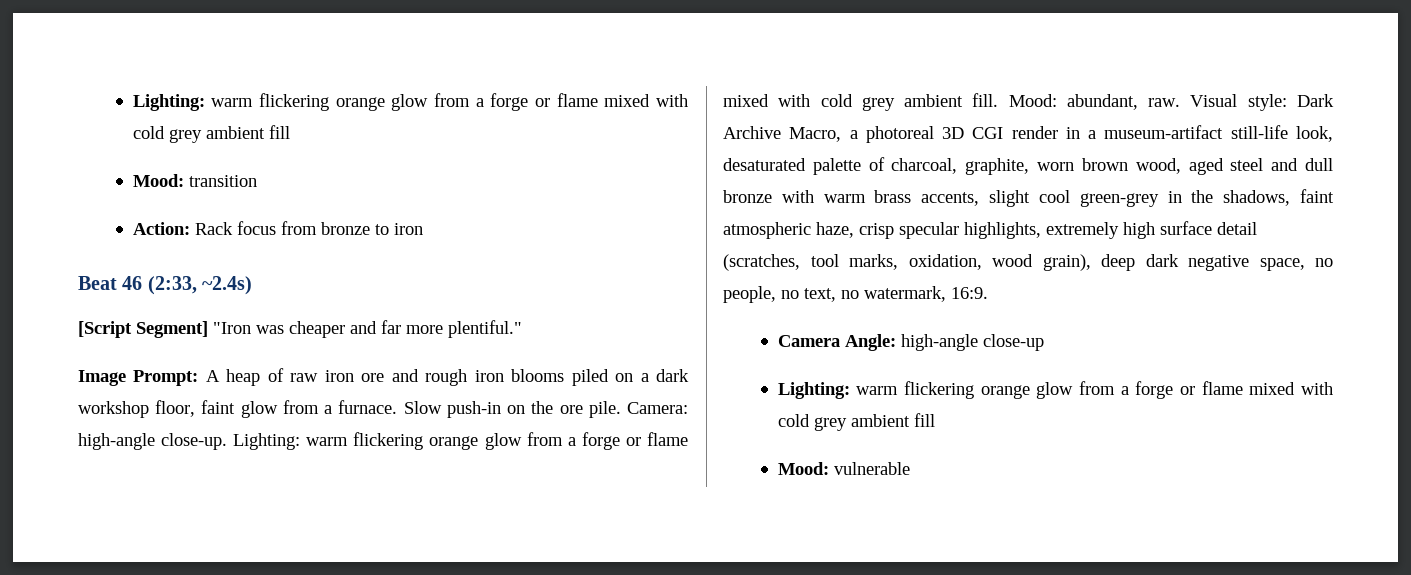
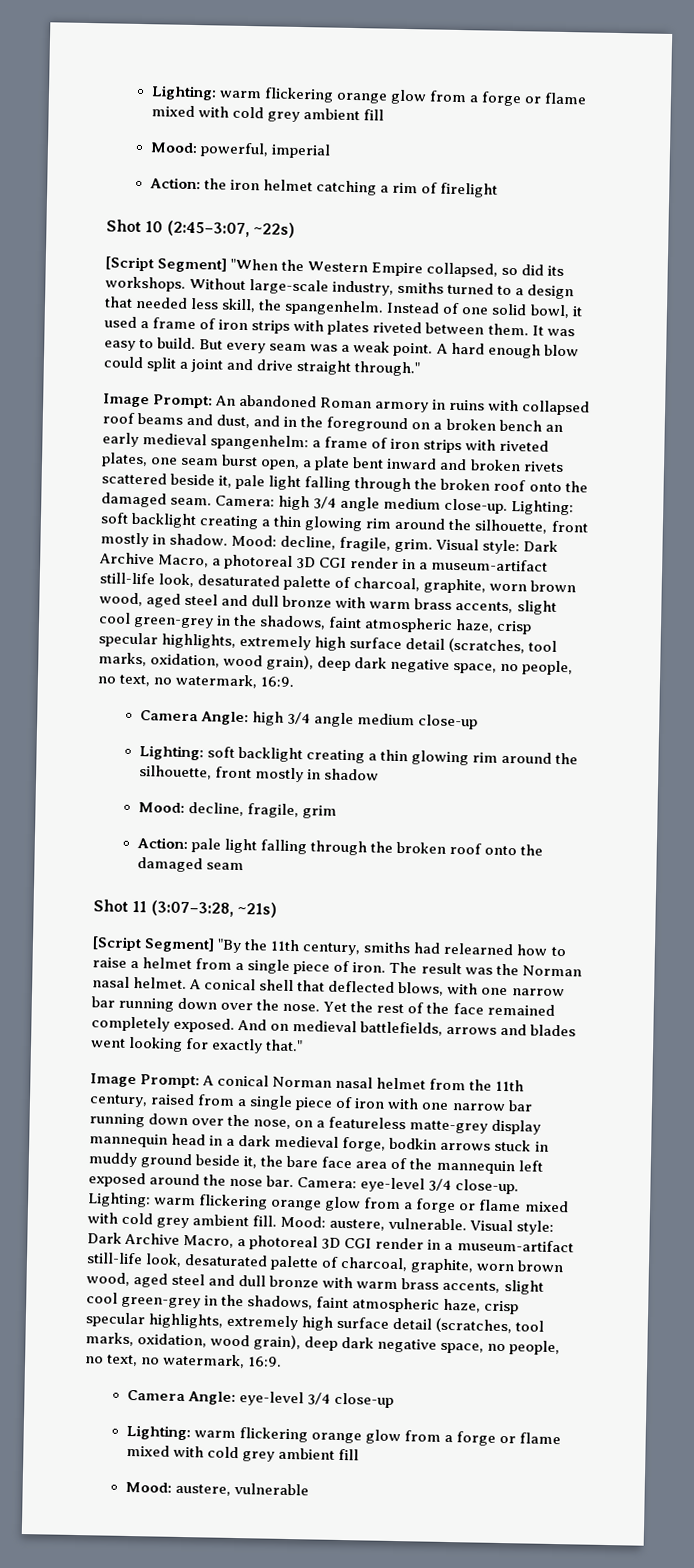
- Mood: transition
- Action: Rack focus from bronze to iron
- Beat 46 (2:33, ~2.4s)
- [Script Segment] "Iron was cheaper and far more plentiful."
- Image Prompt: A heap of raw iron ore and rough iron blooms piled on a dark workshop floor, faint glow from a furnace. Slow push-in on the ore pile. Camera: high-angle close-up. Lighting: warm flickering orange glow from a forge or flame mixed with cold grey ambient fill. Mood: abundant, raw.
+ Mood: powerful, imperial
+ Action: the iron helmet catching a rim of firelight
+ Shot 10 (2:45–3:07, ~22s)
+ [Script Segment] "When the Western Empire collapsed, so did its workshops. Without large-scale industry, smiths turned to a design that needed less skill, the spangenhelm. Instead of one solid bowl, it used a frame of iron strips with plates riveted between them. It was easy to build. But every seam was a weak point. A hard enough blow could split a joint and drive straight through."
+ Image Prompt: An abandoned Roman armory in ruins with collapsed roof beams and dust, and in the foreground on a broken bench an early medieval spangenhelm: a frame of iron strips with riveted plates, one seam burst open, a plate bent inward and broken rivets scattered beside it, pale light falling through the broken roof onto the damaged seam. Camera: high 3/4 angle medium close-up. Lighting: soft backlight creating a thin glowing rim around the silhouette, front mostly in shadow. Mood: decline, fragile, grim.
- Camera Angle: high-angle close-up
+ Camera Angle: high 3/4 angle medium close-up
+ Lighting: soft backlight creating a thin glowing rim around the silhouette, front mostly in shadow
+ Mood: decline, fragile, grim
+ Action: pale light falling through the broken roof onto the damaged seam
+ Shot 11 (3:07–3:28, ~21s)
+ [Script Segment] "By the 11th century, smiths had relearned how to raise a helmet from a single piece of iron. The result was the Norman nasal helmet. A conical shell that deflected blows, with one narrow bar running down over the nose. Yet the rest of the face remained completely exposed. And on medieval battlefields, arrows and blades went looking for exactly that."
+ Image Prompt: A conical Norman nasal helmet from the 11th century, raised from a single piece of iron with one narrow bar running down over the nose, on a featureless matte-grey display mannequin head in a dark medieval forge, bodkin arrows stuck in muddy ground beside it, the bare face area of the mannequin left exposed around the nose bar. Camera: eye-level 3/4 close-up. Lighting: warm flickering orange glow from a forge or flame mixed with cold grey ambient fill. Mood: austere, vulnerable. Visual style: Dark Archive Macro, a photoreal 3D CGI render in a museum-artifact still-life look, desaturated palette of charcoal, graphite, worn brown wood, aged steel and dull bronze with warm brass accents, slight cool green-grey in the shadows, faint atmospheric haze, crisp specular highlights, extremely high surface detail (scratches, tool marks, oxidation, wood grain), deep dark negative space, no people, no text, no watermark, 16:9.
+ Camera Angle: eye-level 3/4 close-up
- Mood: vulnerable
+ Mood: austere, vulnerable

